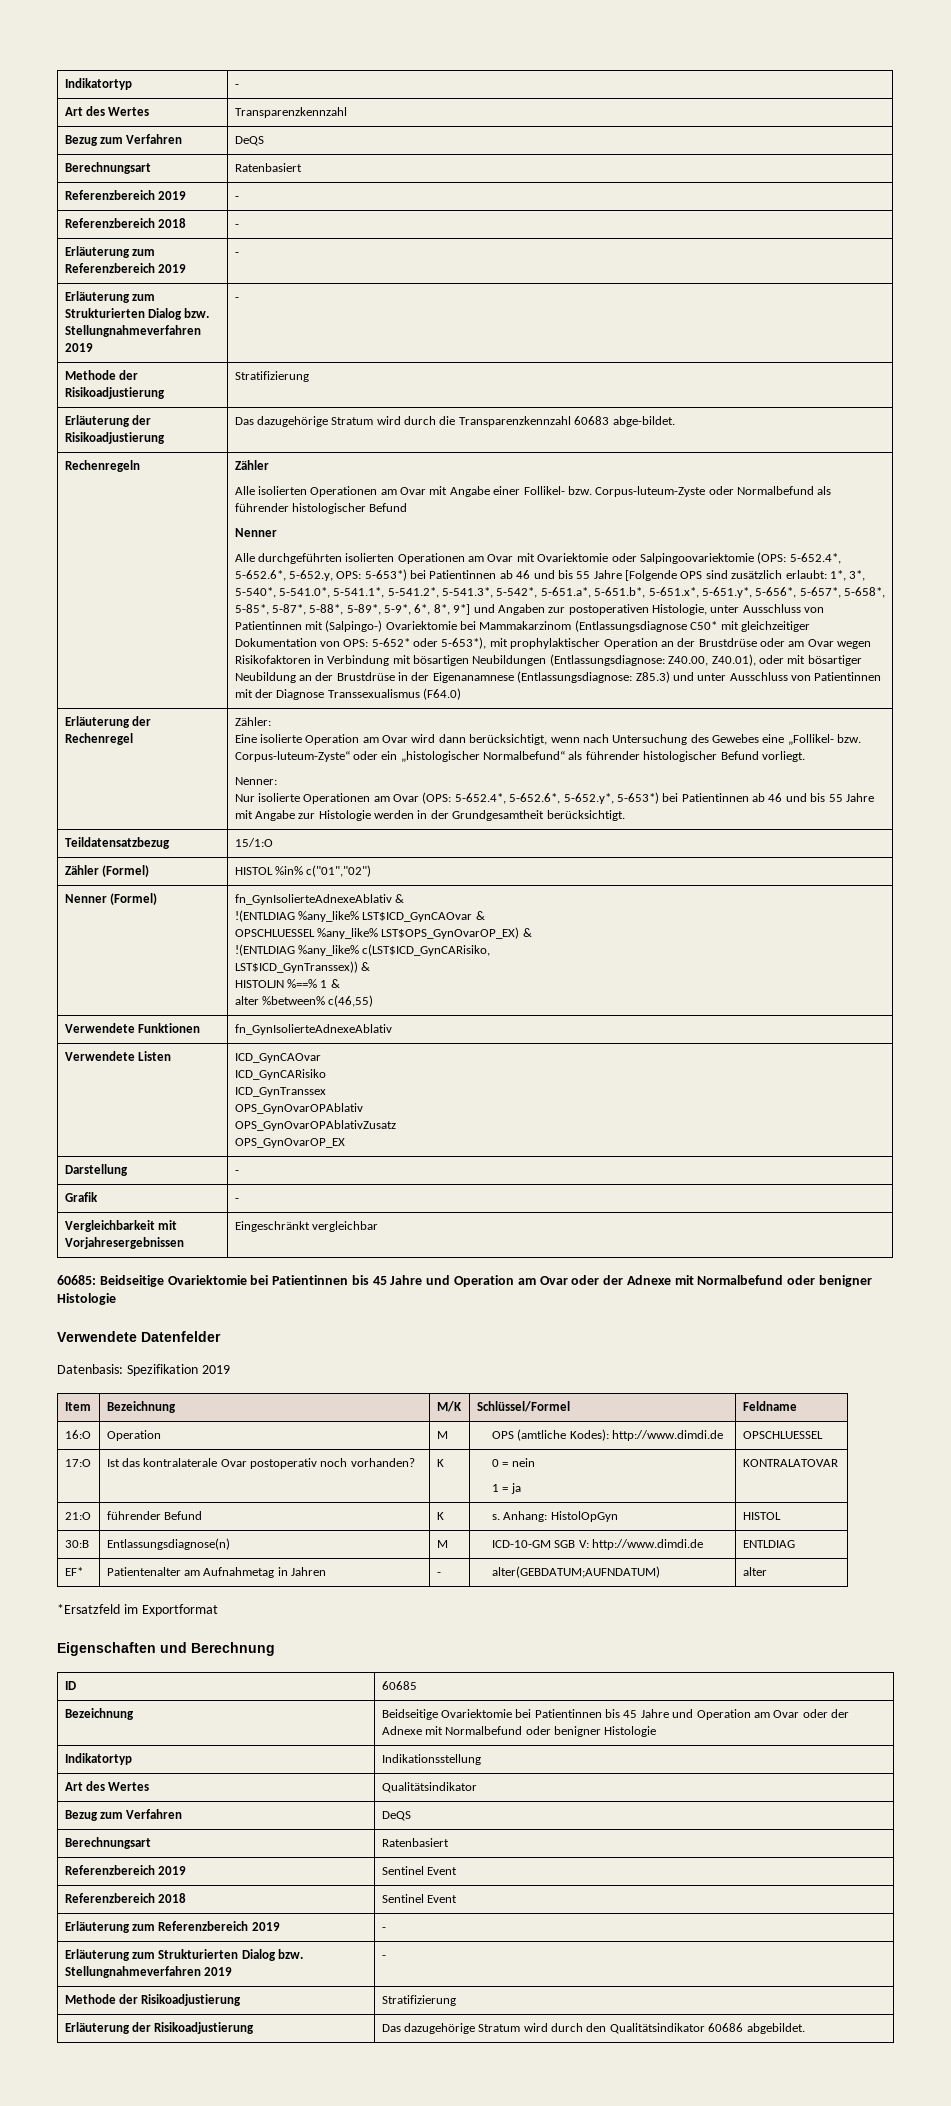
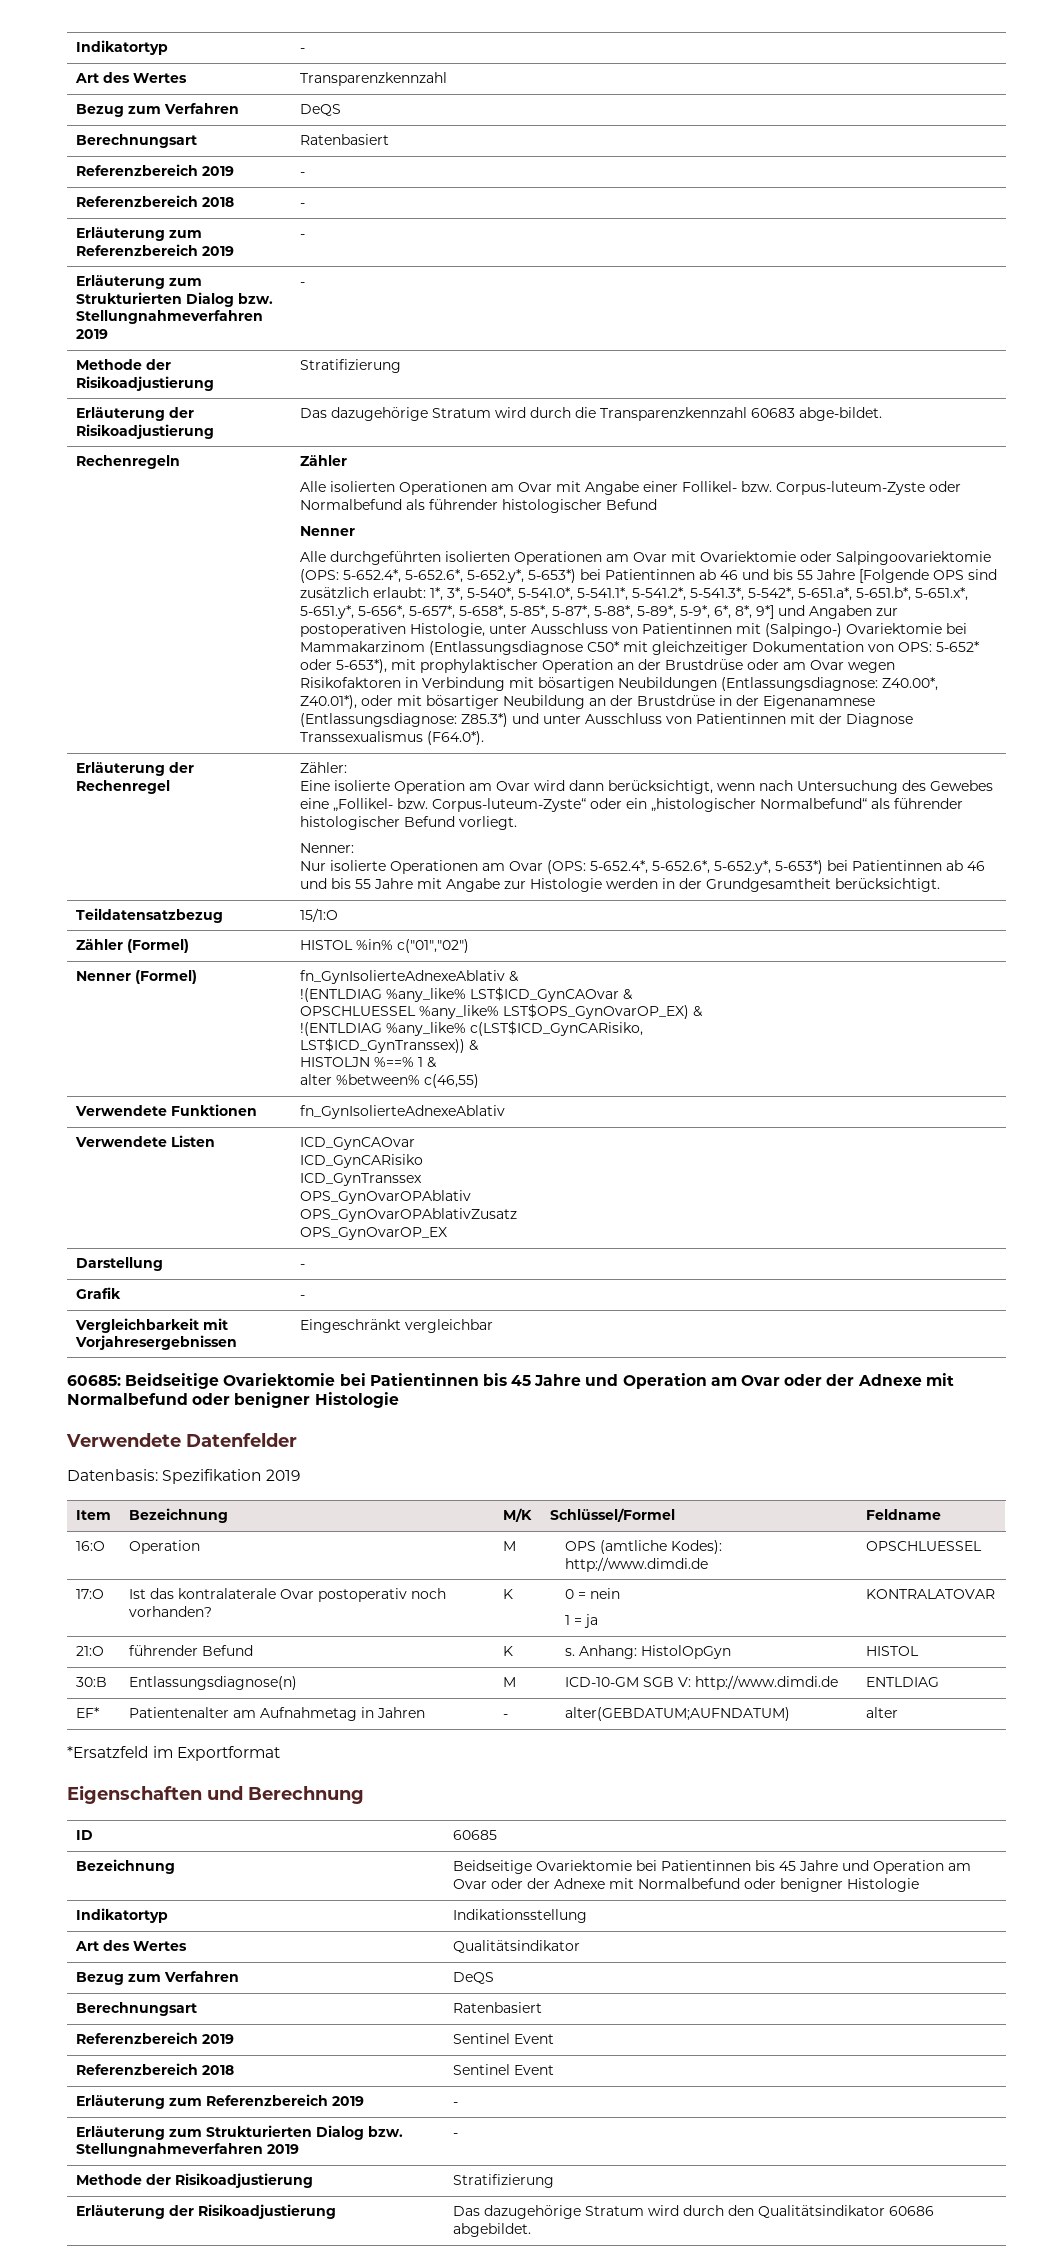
- 5-652.4*, 5-652.6*, 5-652.y, OPS: 5-653*) bei Patientinnen ab 46 und bis 55 Jahre [Folgende OPS sind zusätzlich erlaubt:
+ 5-652.4*, 5-652.6*, 5-652.y*, 5-653*) bei Patientinnen ab 46 und bis 55 Jahre [Folgende OPS sind zusätzlich erlaubt:
- Z40.00, Z40.01), oder mit bösartiger Neubildung an der Brustdrüse in der Eigenanamnese (Entlassungsdiagnose:
+ Z40.00*, Z40.01*), oder mit bösartiger Neubildung an der Brustdrüse in der Eigenanamnese (Entlassungsdiagnose:
- Z85.3) und unter Ausschluss von Patientinnen mit der Diagnose Transsexualismus (F64.0)
+ Z85.3*) und unter Ausschluss von Patientinnen mit der Diagnose Transsexualismus (F64.0*).

